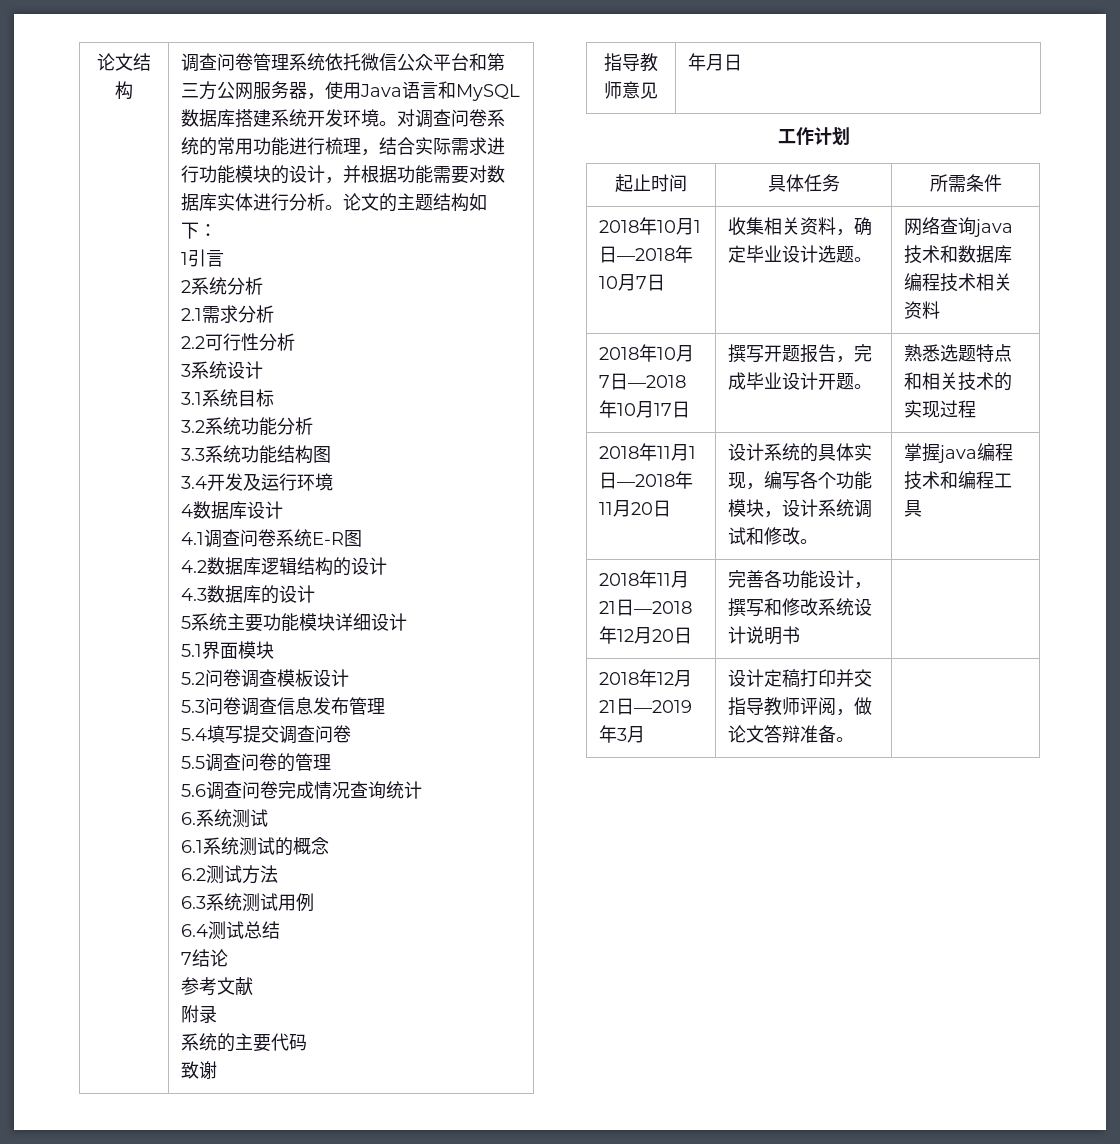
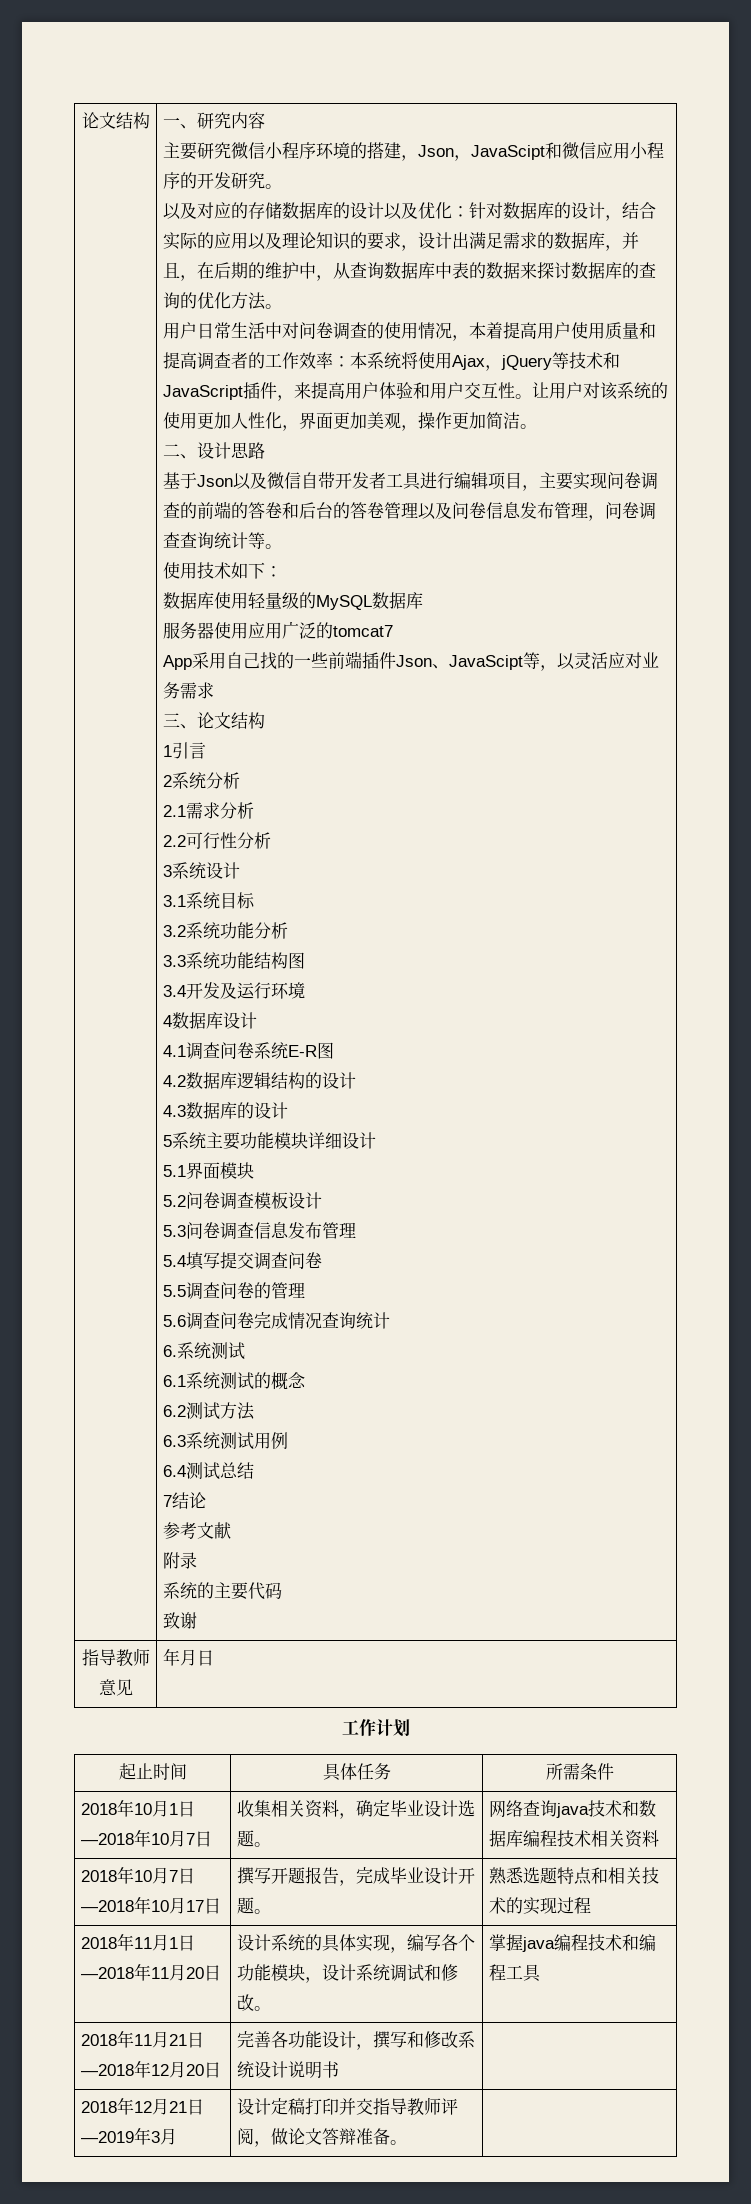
- 调查问卷管理系统依托微信公众平台和第三方公网服务器，使用Java语言和MySQL数据库搭建系统开发环境。对调查问卷系统的常用功能进行梳理，结合实际需求进行功能模块的设计，并根据功能需要对数据库实体进行分析。论文的主题结构如下：
+ 一、研究内容
+ 主要研究微信小程序环境的搭建，Json，JavaScipt和微信应用小程序的开发研究。
+ 以及对应的存储数据库的设计以及优化：针对数据库的设计，结合实际的应用以及理论知识的要求，设计出满足需求的数据库，并且，在后期的维护中，从查询数据库中表的数据来探讨数据库的查询的优化方法。
+ 用户日常生活中对问卷调查的使用情况，本着提高用户使用质量和提高调查者的工作效率：本系统将使用Ajax，jQuery等技术和JavaScript插件，来提高用户体验和用户交互性。让用户对该系统的使用更加人性化，界面更加美观，操作更加简洁。
+ 二、设计思路
+ 基于Json以及微信自带开发者工具进行编辑项目，主要实现问卷调查的前端的答卷和后台的答卷管理以及问卷信息发布管理，问卷调查查询统计等。
+ 使用技术如下：
+ 数据库使用轻量级的MySQL数据库
+ 服务器使用应用广泛的tomcat7
+ App采用自己找的一些前端插件Json、JavaScipt等，以灵活应对业务需求
+ 三、论文结构

